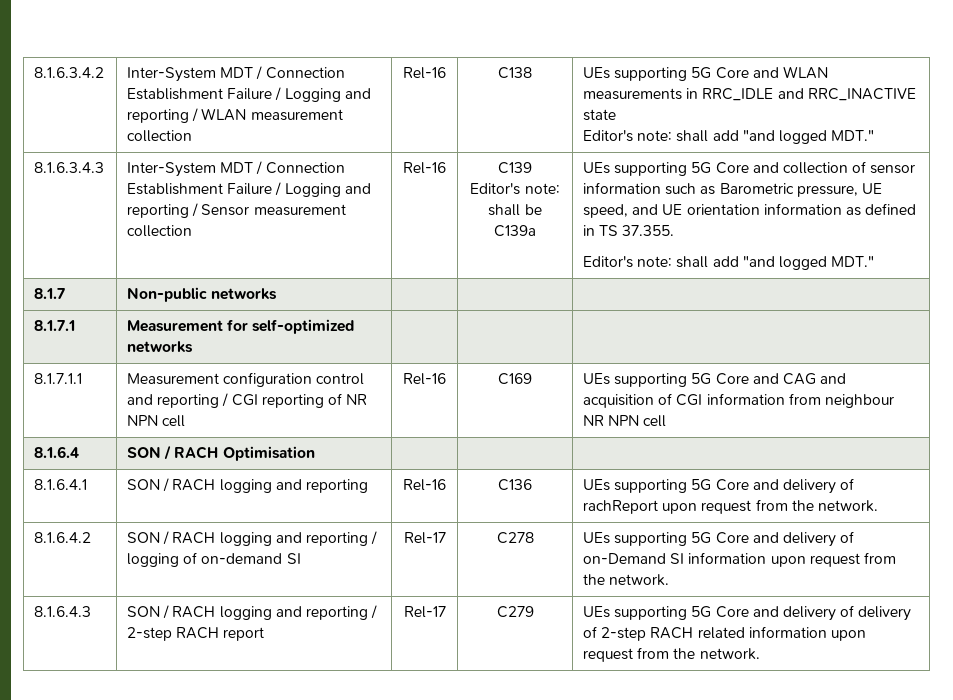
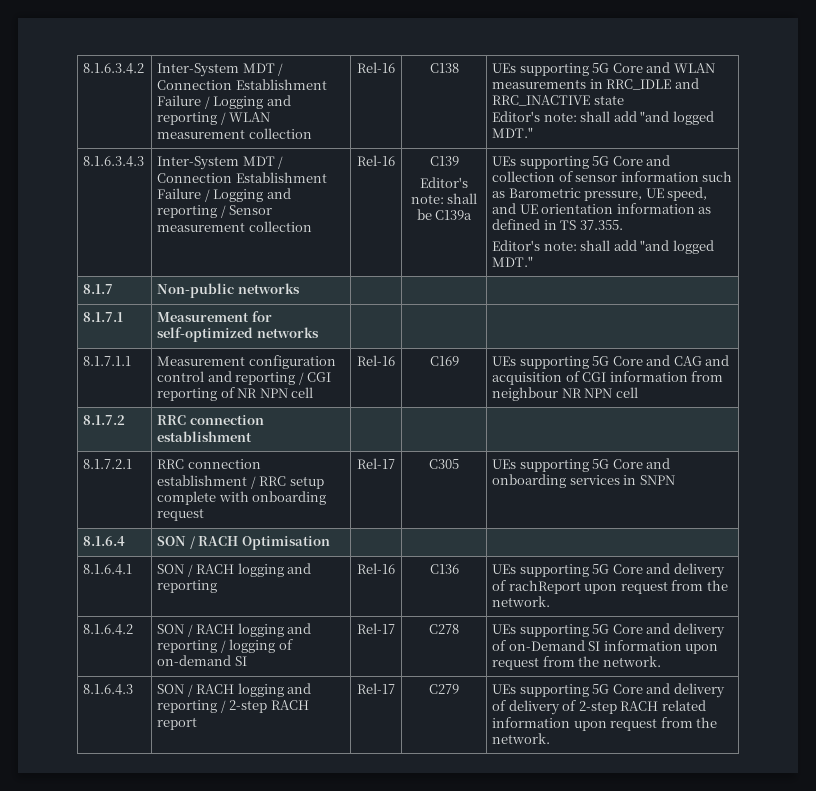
+ 8.1.7.2 | RRC connection establishment | | |
+ 8.1.7.2.1 | RRC connection establishment / RRC setup complete with onboarding request | Rel-17 | C305 | UEs supporting 5G Core and onboarding services in SNPN

